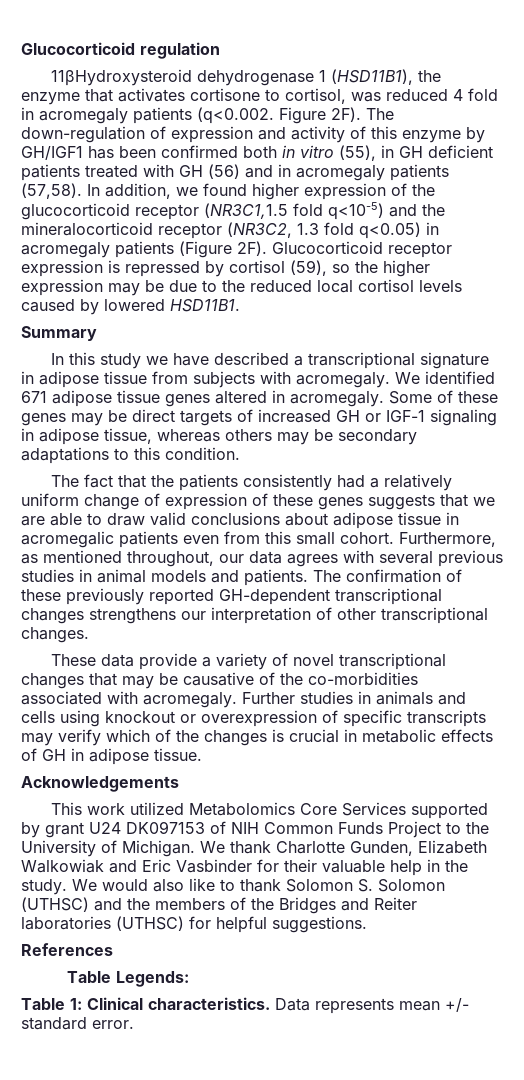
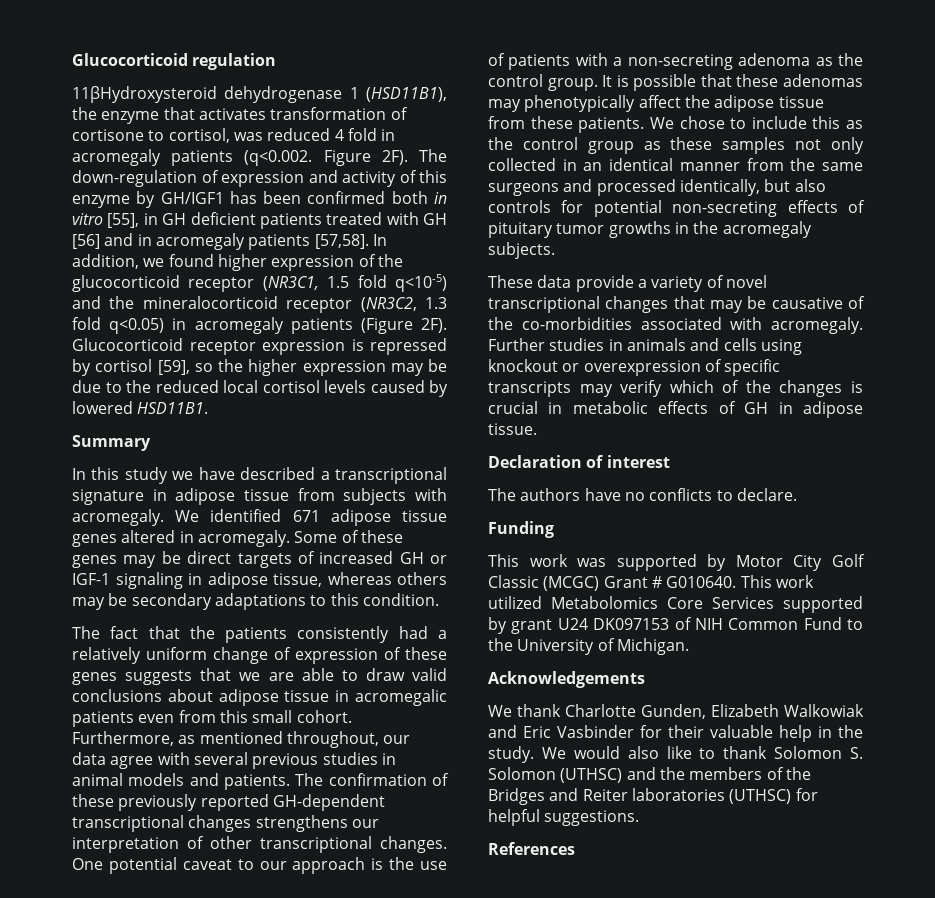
- 11βHydroxysteroid dehydrogenase 1 (HSD11B1), the enzyme that activates cortisone to cortisol, was reduced 4 fold in acromegaly patients (q<0.002. Figure 2F).
+ 11βHydroxysteroid dehydrogenase 1 (HSD11B1), the enzyme that activates transformation of cortisone to cortisol, was reduced 4 fold in acromegaly patients (q<0.002. Figure 2F).
- The down-regulation of expression and activity of this enzyme by GH/IGF1 has been confirmed both in vitro (55), in GH deficient patients treated with GH (56) and in acromegaly patients (57,58).
+ The down-regulation of expression and activity of this enzyme by GH/IGF1 has been confirmed both in vitro [55], in GH deficient patients treated with GH [56] and in acromegaly patients [57,58].
- In addition, we found higher expression of the glucocorticoid receptor (NR3C1,1.5 fold q<10-5) and the mineralocorticoid receptor (NR3C2, 1.3 fold q<0.05) in acromegaly patients (Figure 2F).
+ In addition, we found higher expression of the glucocorticoid receptor (NR3C1, 1.5 fold q<10-5) and the mineralocorticoid receptor (NR3C2, 1.3 fold q<0.05) in acromegaly patients (Figure 2F).
- Glucocorticoid receptor expression is repressed by cortisol (59), so the higher expression may be due to the reduced local cortisol levels caused by lowered HSD11B1.
+ Glucocorticoid receptor expression is repressed by cortisol [59], so the higher expression may be due to the reduced local cortisol levels caused by lowered HSD11B1.
- Furthermore, as mentioned throughout, our data agrees with several previous studies in animal models and patients.
+ Furthermore, as mentioned throughout, our data agree with several previous studies in animal models and patients.
+ One potential caveat to our approach is the use of patients with a non-secreting adenoma as the control group. It is possible that these adenomas may phenotypically affect the adipose tissue from these patients. We chose to include this as the control group as these samples not only collected in an identical manner from the same surgeons and processed identically, but also controls for potential non-secreting effects of pituitary tumor growths in the acromegaly subjects.
+ Declaration of interest
+ The authors have no conflicts to declare.
+ Funding
+ This work was supported by Motor City Golf Classic (MCGC) Grant # G010640. This work utilized Metabolomics Core Services supported by grant U24 DK097153 of NIH Common Fund to the University of Michigan.
  Acknowledgements
- This work utilized Metabolomics Core Services supported by grant U24 DK097153 of NIH Common Funds Project to the University of Michigan. We thank Charlotte Gunden, Elizabeth Walkowiak and Eric Vasbinder for their valuable help in the study.
+ We thank Charlotte Gunden, Elizabeth Walkowiak and Eric Vasbinder for their valuable help in the study.
- Table Legends:
- Table 1: Clinical characteristics. Data represents mean +/- standard error.

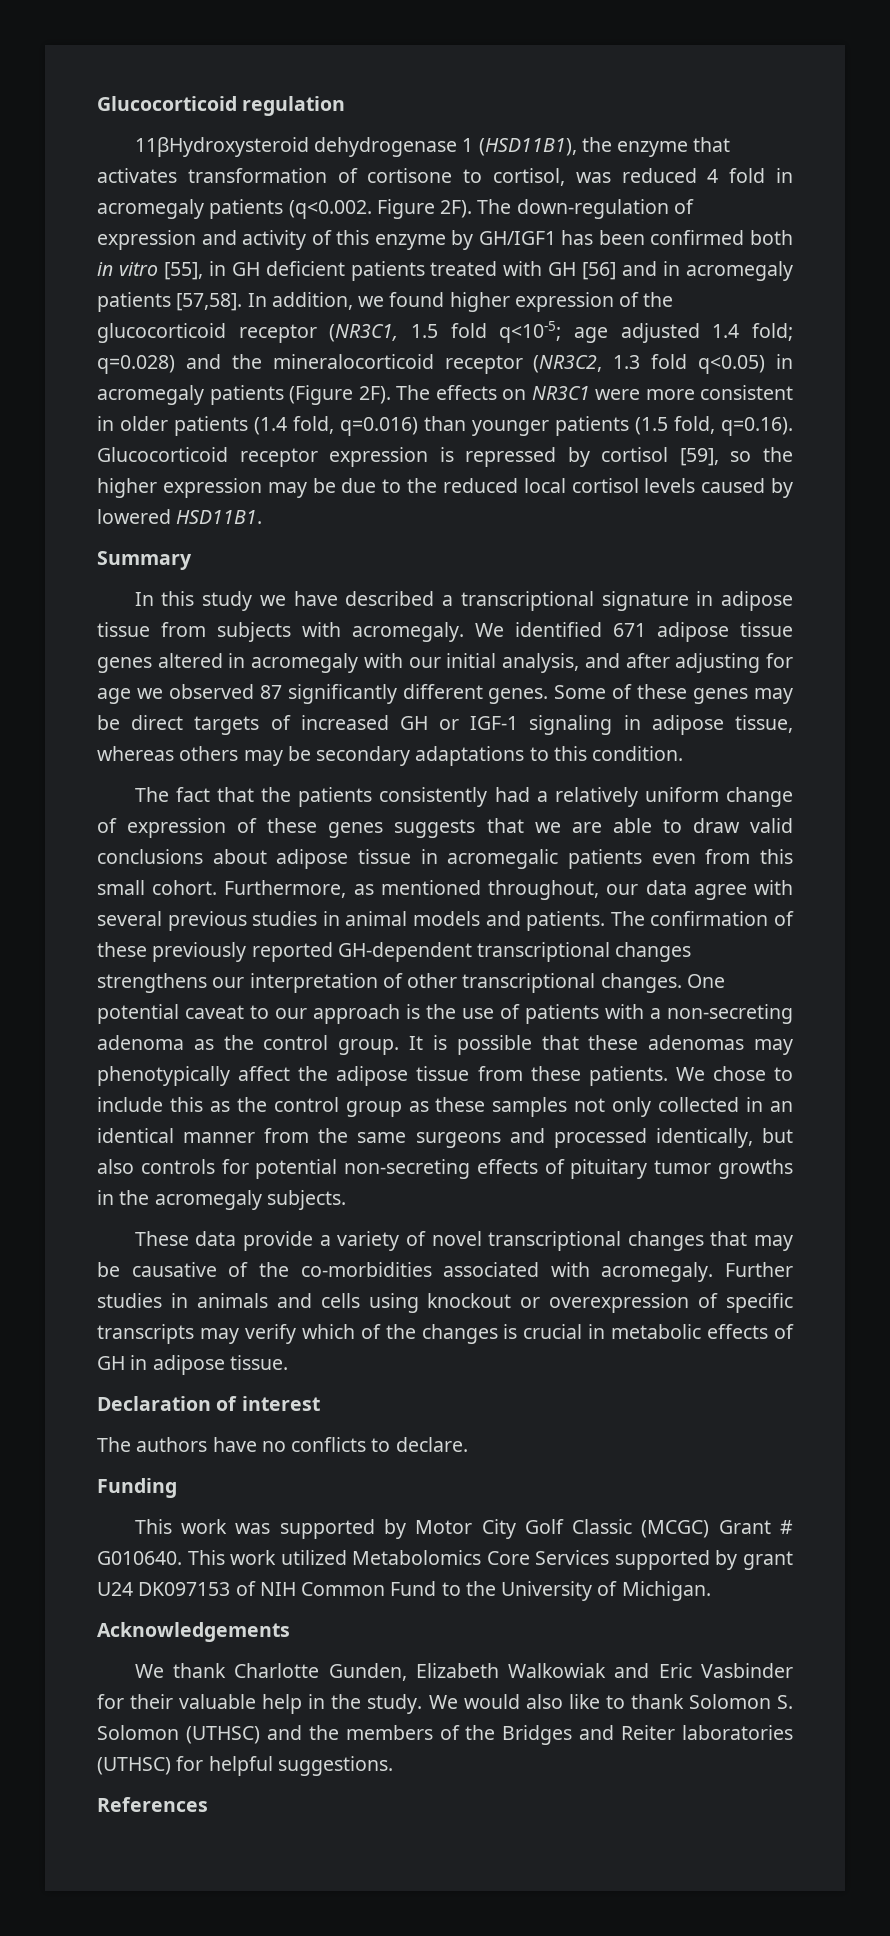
- In addition, we found higher expression of the glucocorticoid receptor (NR3C1, 1.5 fold q<10-5) and the mineralocorticoid receptor (NR3C2, 1.3 fold q<0.05) in acromegaly patients (Figure 2F).
+ In addition, we found higher expression of the glucocorticoid receptor (NR3C1, 1.5 fold q<10-5; age adjusted 1.4 fold; q=0.028) and the mineralocorticoid receptor (NR3C2, 1.3 fold q<0.05) in acromegaly patients (Figure 2F).
- Glucocorticoid receptor expression is repressed by cortisol [59], so the higher expression may be due to the reduced local cortisol levels caused by lowered HSD11B1.
+ The effects on NR3C1 were more consistent in older patients (1.4 fold, q=0.016) than younger patients (1.5 fold, q=0.16). Glucocorticoid receptor expression is repressed by cortisol [59], so the higher expression may be due to the reduced local cortisol levels caused by lowered HSD11B1.
- We identified 671 adipose tissue genes altered in acromegaly.
+ We identified 671 adipose tissue genes altered in acromegaly with our initial analysis, and after adjusting for age we observed 87 significantly different genes.

